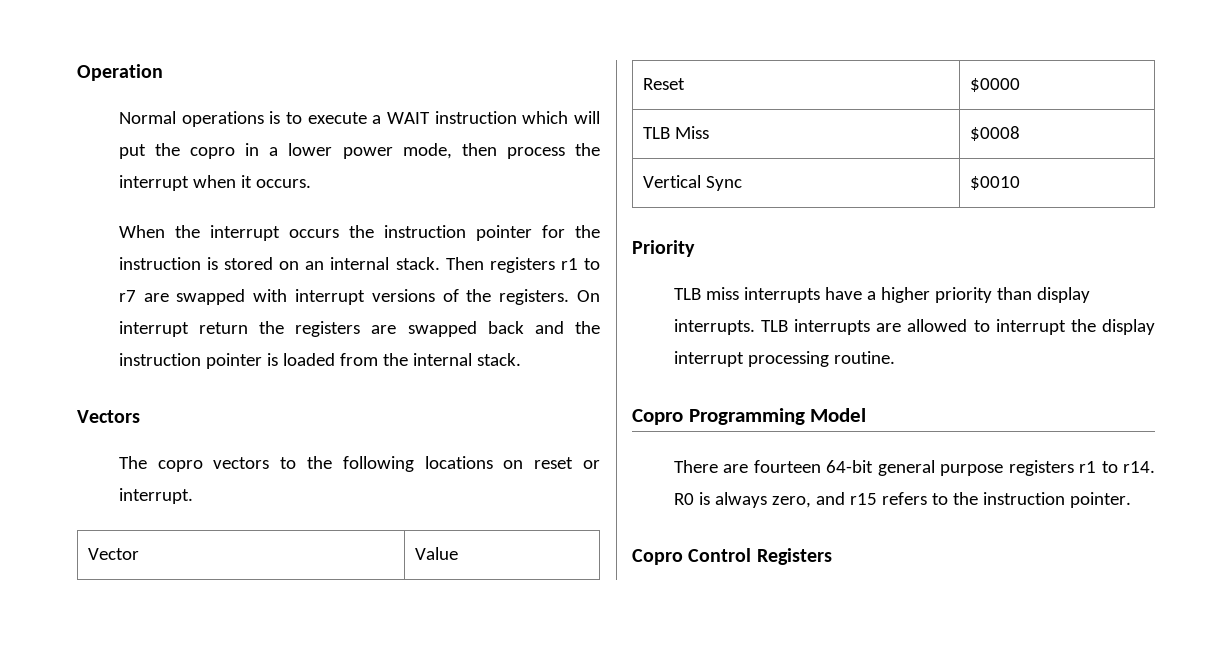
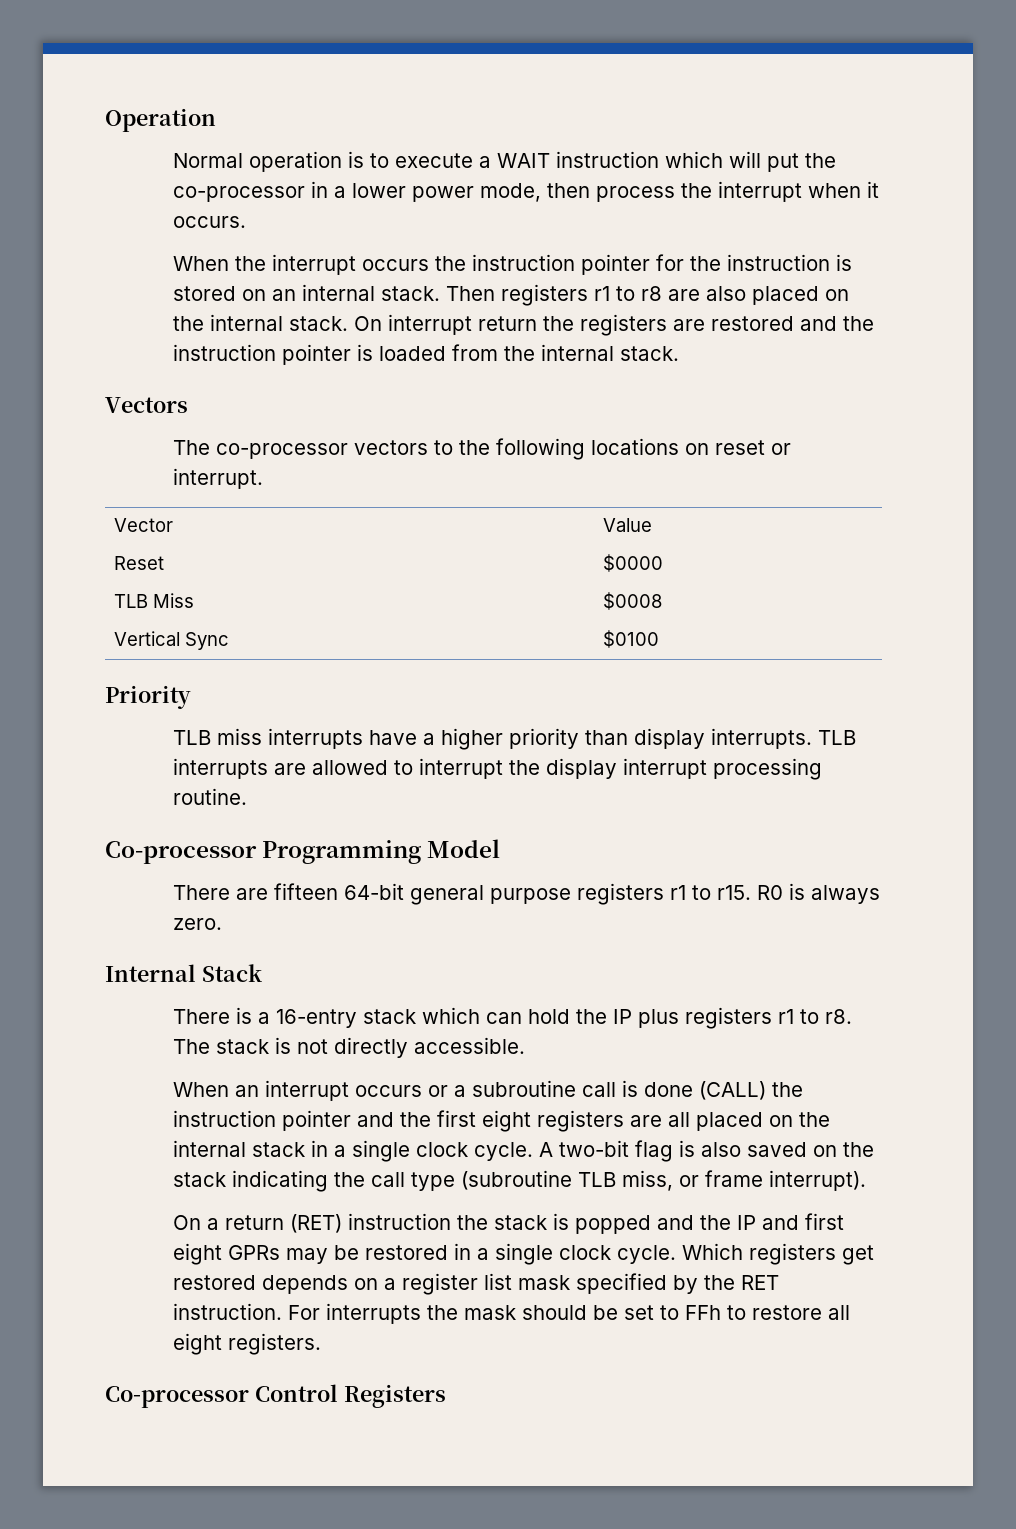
- Normal operations is to execute a WAIT instruction which will put the copro in a lower power mode, then process the interrupt when it occurs.
+ Normal operation is to execute a WAIT instruction which will put the co-processor in a lower power mode, then process the interrupt when it occurs.
- Then registers r1 to r7 are swapped with interrupt versions of the registers.
+ Then registers r1 to r8 are also placed on the internal stack.
- On interrupt return the registers are swapped back and the instruction pointer is loaded from the internal stack.
+ On interrupt return the registers are restored and the instruction pointer is loaded from the internal stack.
- The copro vectors to the following locations on reset or interrupt.
+ The co-processor vectors to the following locations on reset or interrupt.
- Vertical Sync | $0010
+ Vertical Sync | $0100
- Copro Programming Model
+ Co-processor Programming Model
- There are fourteen 64-bit general purpose registers r1 to r14.
+ There are fifteen 64-bit general purpose registers r1 to r15.
- R0 is always zero, and r15 refers to the instruction pointer.
- Copro Control Registers
+ R0 is always zero.
+ Internal Stack
+ There is a 16-entry stack which can hold the IP plus registers r1 to r8. The stack is not directly accessible.
+ When an interrupt occurs or a subroutine call is done (CALL) the instruction pointer and the first eight registers are all placed on the internal stack in a single clock cycle. A two-bit flag is also saved on the stack indicating the call type (subroutine TLB miss, or frame interrupt).
+ On a return (RET) instruction the stack is popped and the IP and first eight GPRs may be restored in a single clock cycle. Which registers get restored depends on a register list mask specified by the RET instruction. For interrupts the mask should be set to FFh to restore all eight registers.
+ Co-processor Control Registers

